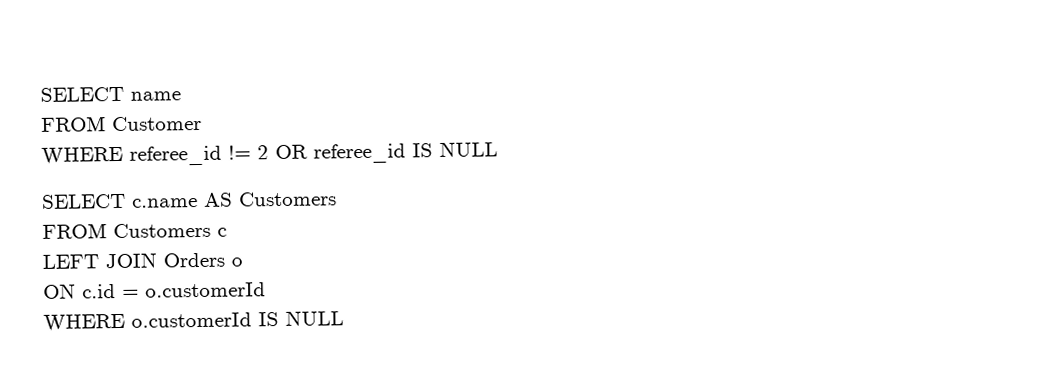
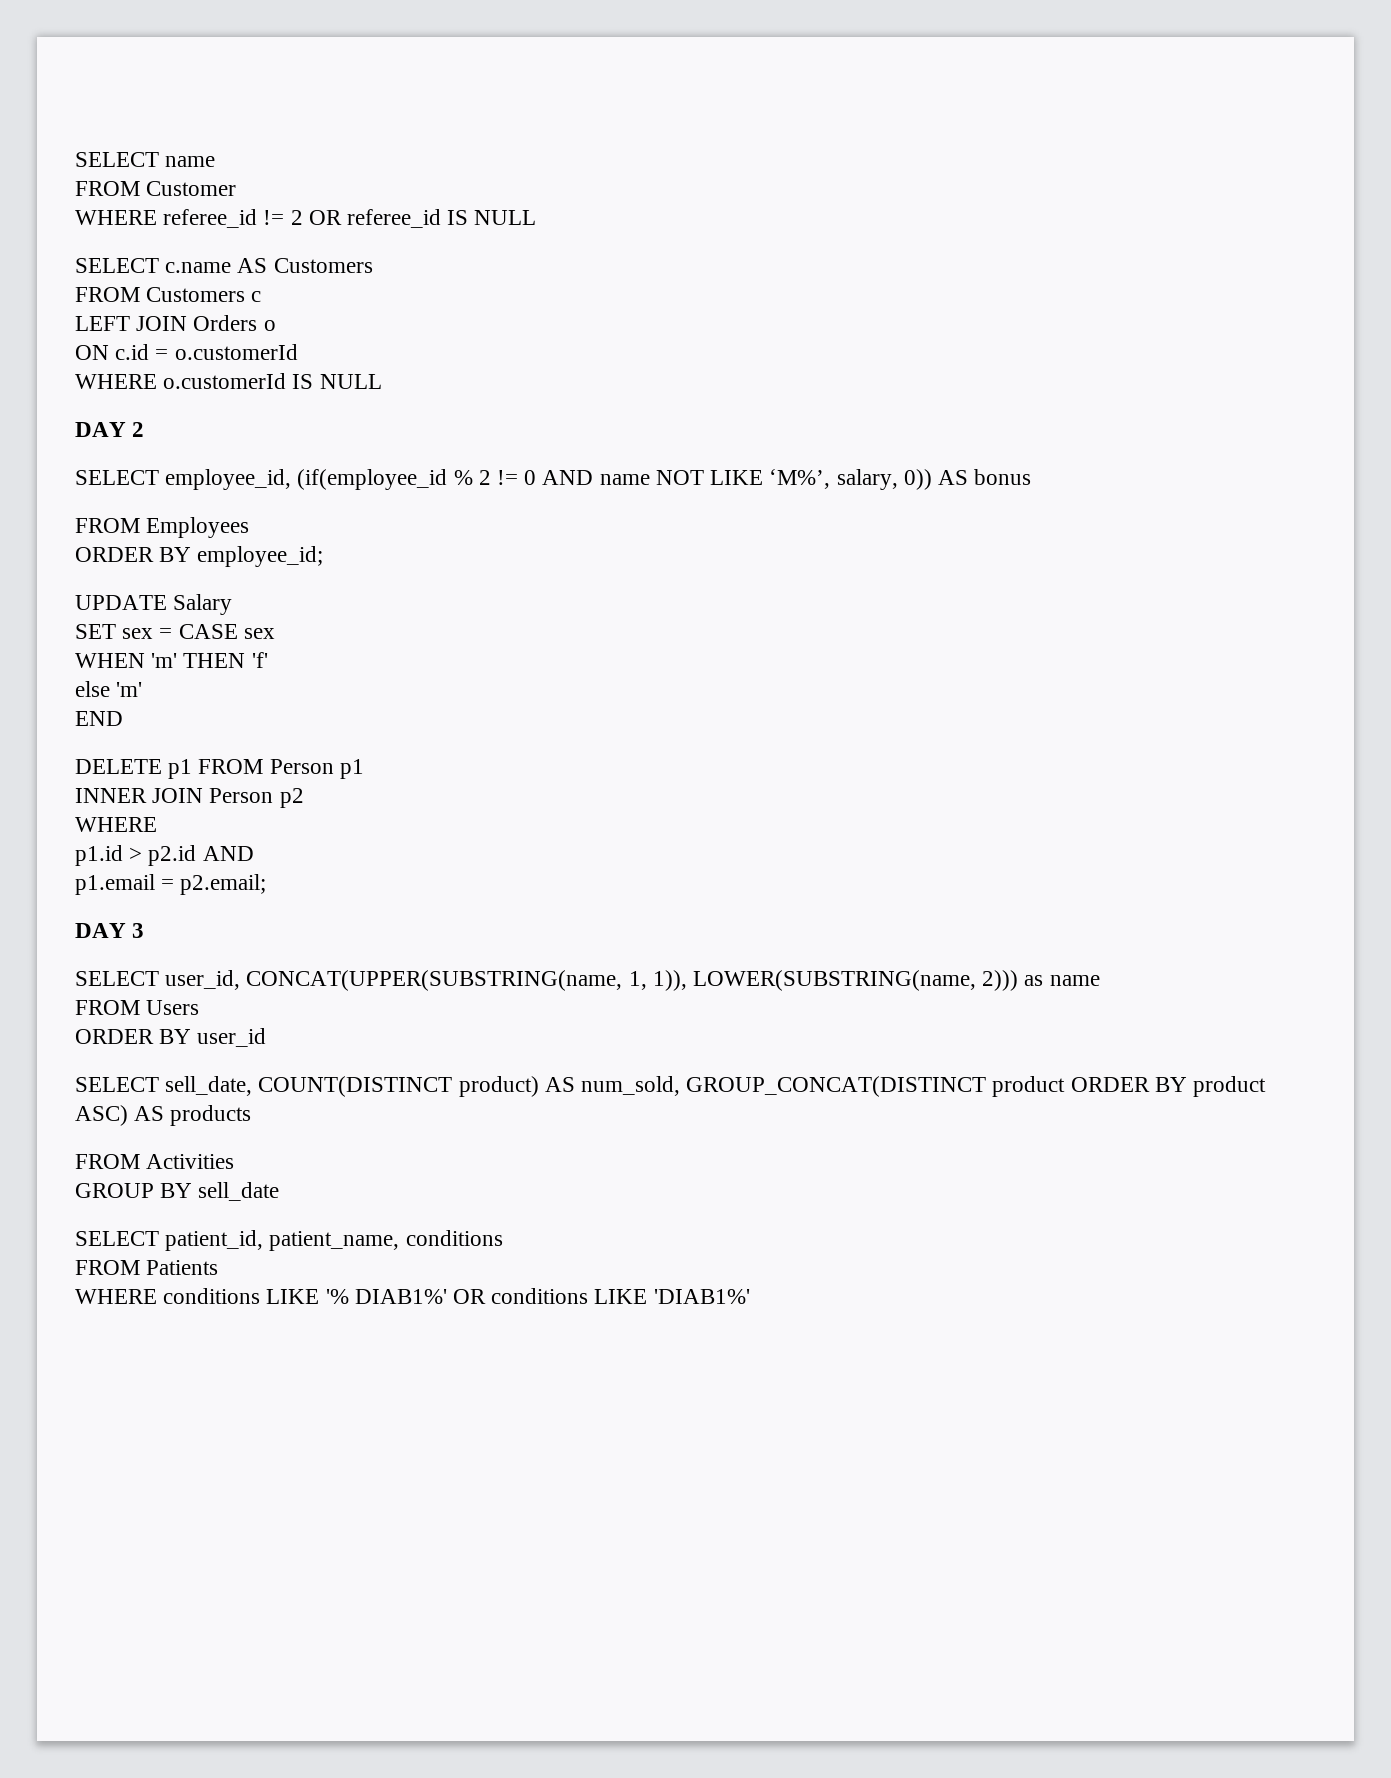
+ DAY 2
+ SELECT employee_id, (if(employee_id % 2 != 0 AND name NOT LIKE ‘M%’, salary, 0)) AS bonus
+ FROM Employees
+ ORDER BY employee_id;
+ UPDATE Salary
+ SET sex = CASE sex
+ WHEN 'm' THEN 'f'
+ else 'm'
+ END
+ DELETE p1 FROM Person p1
+ INNER JOIN Person p2
+ WHERE
+ p1.id > p2.id AND
+ p1.email = p2.email;
+ DAY 3
+ SELECT user_id, CONCAT(UPPER(SUBSTRING(name, 1, 1)), LOWER(SUBSTRING(name, 2))) as name
+ FROM Users
+ ORDER BY user_id
+ SELECT sell_date, COUNT(DISTINCT product) AS num_sold, GROUP_CONCAT(DISTINCT product ORDER BY product ASC) AS products
+ FROM Activities
+ GROUP BY sell_date
+ SELECT patient_id, patient_name, conditions
+ FROM Patients
+ WHERE conditions LIKE '% DIAB1%' OR conditions LIKE 'DIAB1%'

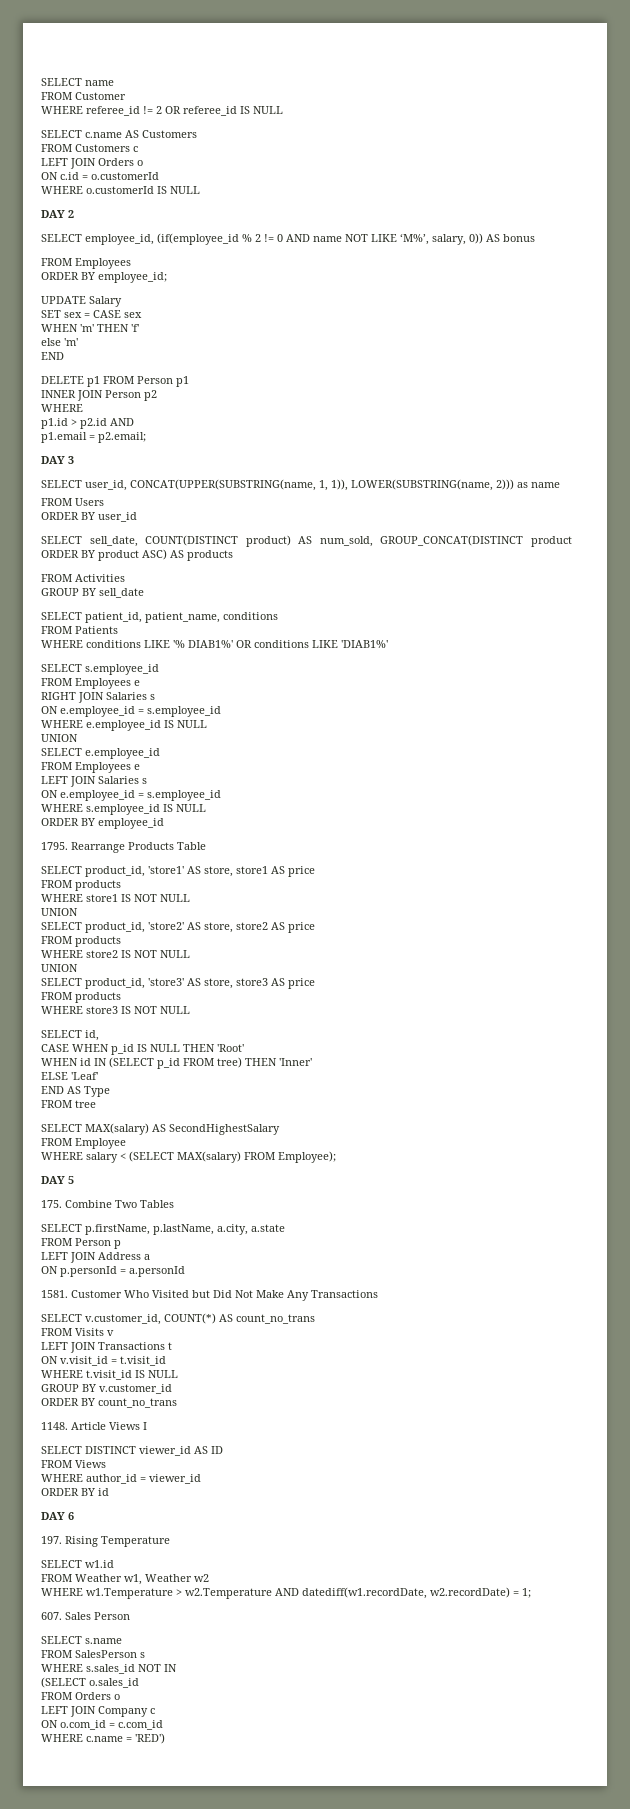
+ SELECT s.employee_id
+ FROM Employees e
+ RIGHT JOIN Salaries s
+ ON e.employee_id = s.employee_id
+ WHERE e.employee_id IS NULL
+ UNION
+ SELECT e.employee_id
+ FROM Employees e
+ LEFT JOIN Salaries s
+ ON e.employee_id = s.employee_id
+ WHERE s.employee_id IS NULL
+ ORDER BY employee_id
+ 1795. Rearrange Products Table
+ SELECT product_id, 'store1' AS store, store1 AS price
+ FROM products
+ WHERE store1 IS NOT NULL
+ UNION
+ SELECT product_id, 'store2' AS store, store2 AS price
+ FROM products
+ WHERE store2 IS NOT NULL
+ UNION
+ SELECT product_id, 'store3' AS store, store3 AS price
+ FROM products
+ WHERE store3 IS NOT NULL
+ SELECT id,
+ CASE WHEN p_id IS NULL THEN 'Root'
+ WHEN id IN (SELECT p_id FROM tree) THEN 'Inner'
+ ELSE 'Leaf'
+ END AS Type
+ FROM tree
+ SELECT MAX(salary) AS SecondHighestSalary
+ FROM Employee
+ WHERE salary < (SELECT MAX(salary) FROM Employee);
+ DAY 5
+ 175. Combine Two Tables
+ SELECT p.firstName, p.lastName, a.city, a.state
+ FROM Person p
+ LEFT JOIN Address a
+ ON p.personId = a.personId
+ 1581. Customer Who Visited but Did Not Make Any Transactions
+ SELECT v.customer_id, COUNT(*) AS count_no_trans
+ FROM Visits v
+ LEFT JOIN Transactions t
+ ON v.visit_id = t.visit_id
+ WHERE t.visit_id IS NULL
+ GROUP BY v.customer_id
+ ORDER BY count_no_trans
+ 1148. Article Views I
+ SELECT DISTINCT viewer_id AS ID
+ FROM Views
+ WHERE author_id = viewer_id
+ ORDER BY id
+ DAY 6
+ 197. Rising Temperature
+ SELECT w1.id
+ FROM Weather w1, Weather w2
+ WHERE w1.Temperature > w2.Temperature AND datediff(w1.recordDate, w2.recordDate) = 1;
+ 607. Sales Person
+ SELECT s.name
+ FROM SalesPerson s
+ WHERE s.sales_id NOT IN
+ (SELECT o.sales_id
+ FROM Orders o
+ LEFT JOIN Company c
+ ON o.com_id = c.com_id
+ WHERE c.name = 'RED')

